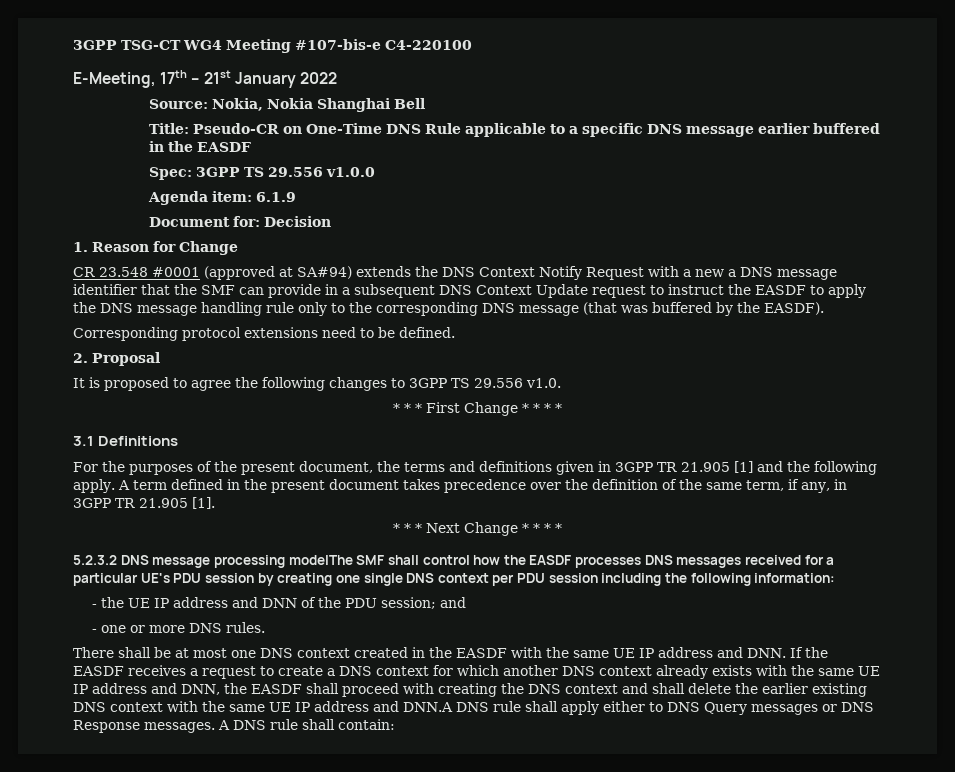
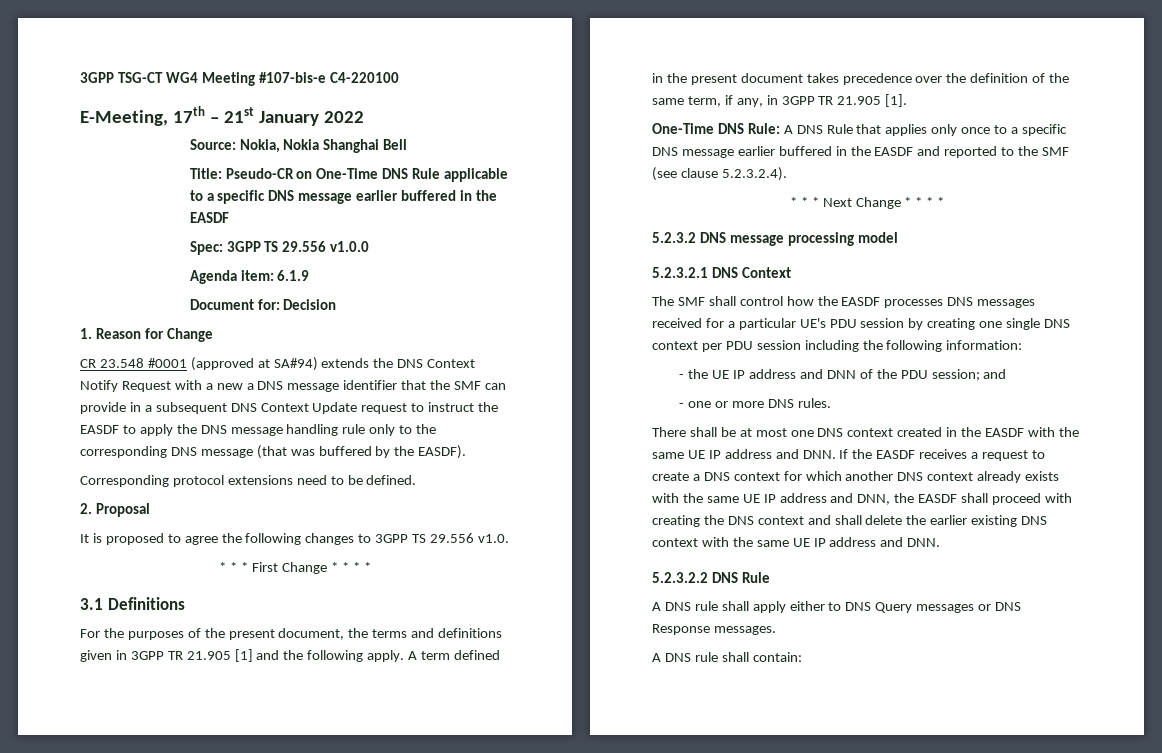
+ One-Time DNS Rule: A DNS Rule that applies only once to a specific DNS message earlier buffered in the EASDF and reported to the SMF (see clause 5.2.3.2.4).
- 5.2.3.2 DNS message processing modelThe SMF shall control how the EASDF processes DNS messages received for a particular UE's PDU session by creating one single DNS context per PDU session including the following information:
+ 5.2.3.2 DNS message processing model
+ 5.2.3.2.1 DNS Context
+ The SMF shall control how the EASDF processes DNS messages received for a particular UE's PDU session by creating one single DNS context per PDU session including the following information:
- There shall be at most one DNS context created in the EASDF with the same UE IP address and DNN. If the EASDF receives a request to create a DNS context for which another DNS context already exists with the same UE IP address and DNN, the EASDF shall proceed with creating the DNS context and shall delete the earlier existing DNS context with the same UE IP address and DNN.A DNS rule shall apply either to DNS Query messages or DNS Response messages. A DNS rule shall contain:
+ There shall be at most one DNS context created in the EASDF with the same UE IP address and DNN. If the EASDF receives a request to create a DNS context for which another DNS context already exists with the same UE IP address and DNN, the EASDF shall proceed with creating the DNS context and shall delete the earlier existing DNS context with the same UE IP address and DNN.
+ 5.2.3.2.2 DNS Rule
+ A DNS rule shall apply either to DNS Query messages or DNS Response messages.
+ A DNS rule shall contain:

